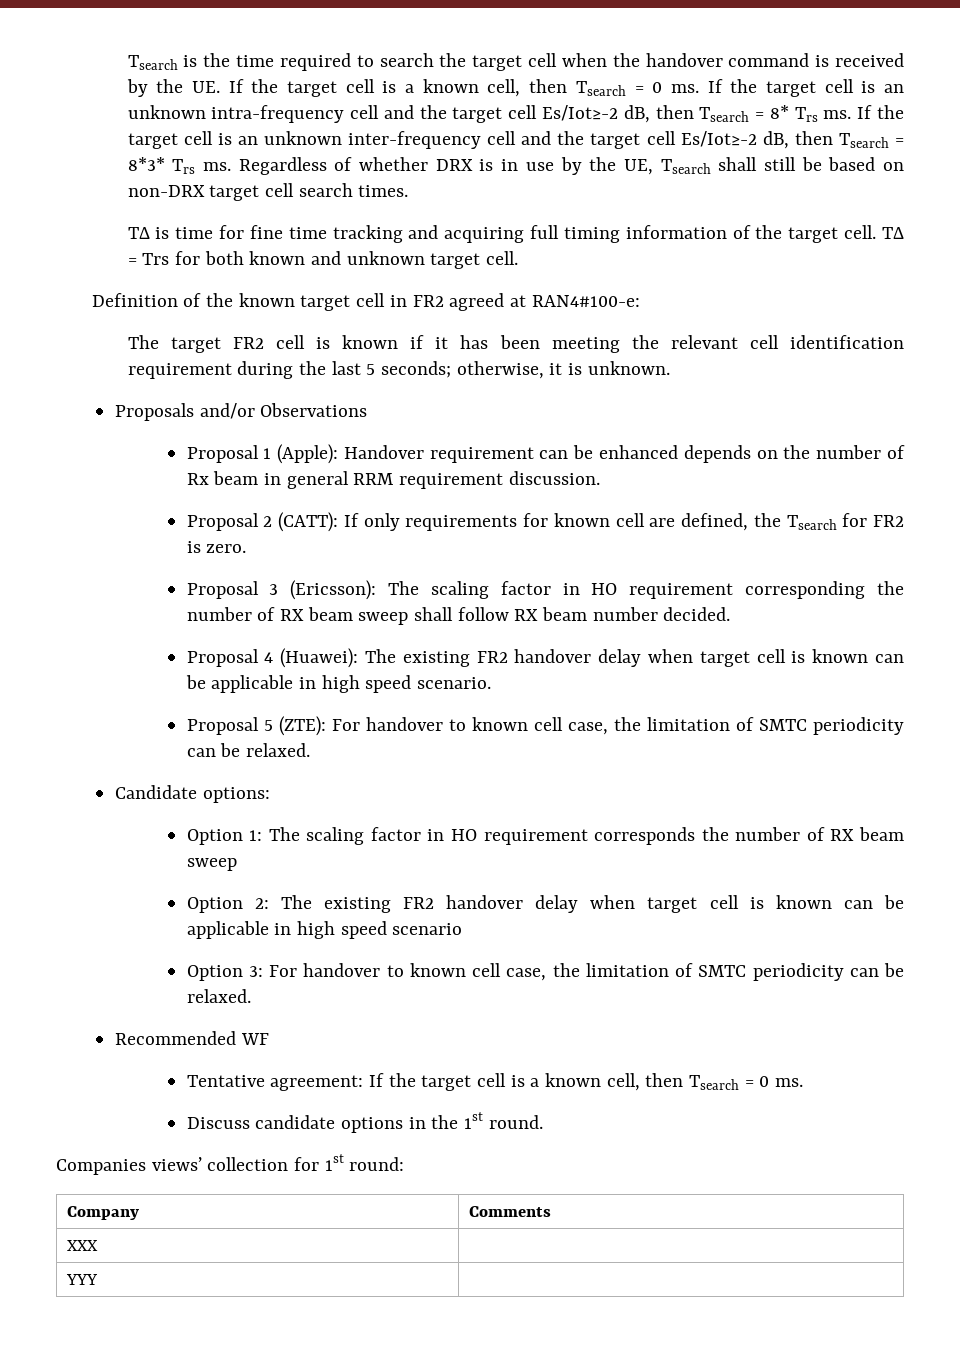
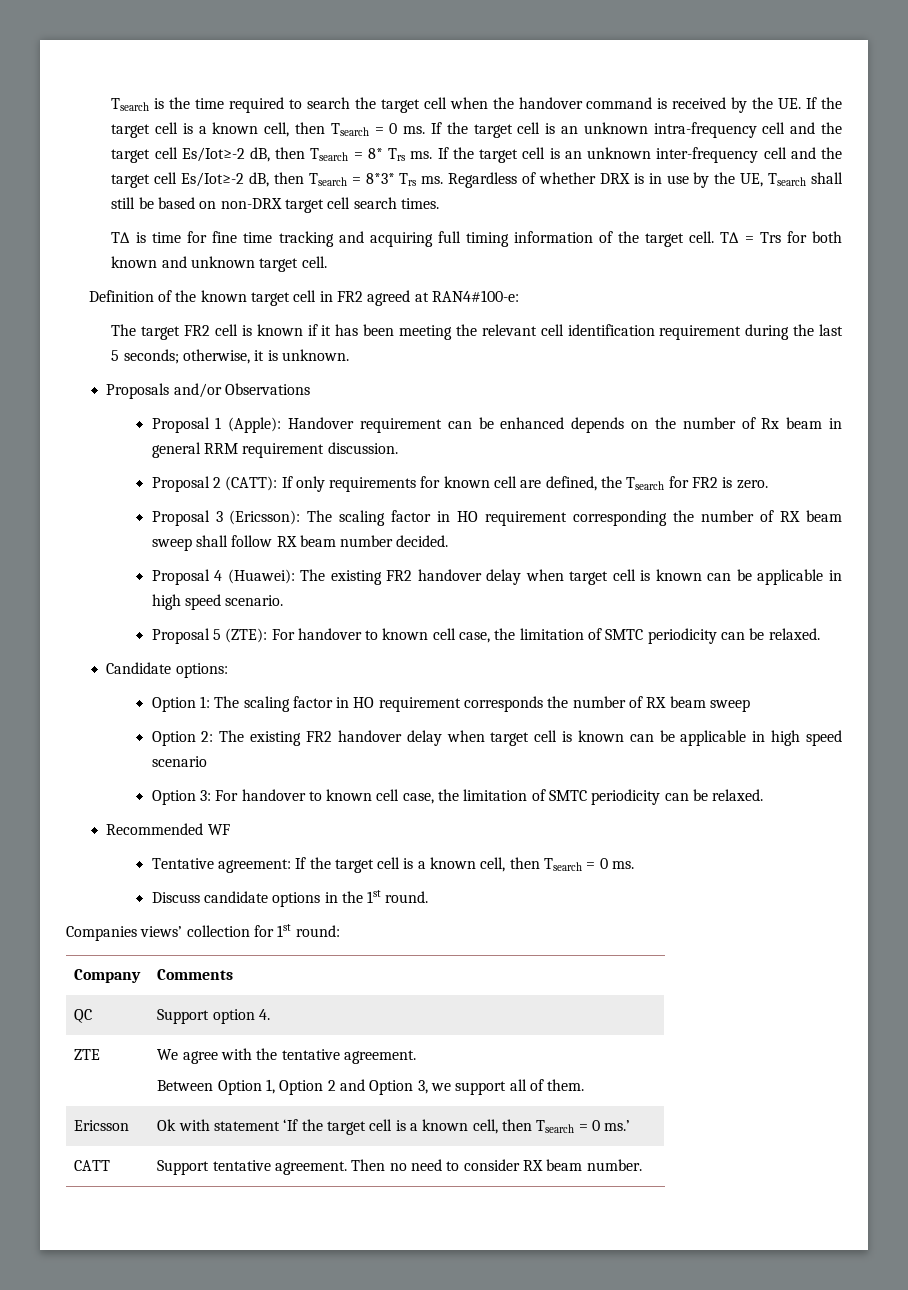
- XXX |
- YYY |
+ QC | Support option 4.
+ ZTE | We agree with the tentative agreement.
+ Between Option 1, Option 2 and Option 3, we support all of them.
+ Ericsson | Ok with statement ‘If the target cell is a known cell, then Tsearch = 0 ms.’
+ CATT | Support tentative agreement. Then no need to consider RX beam number.

